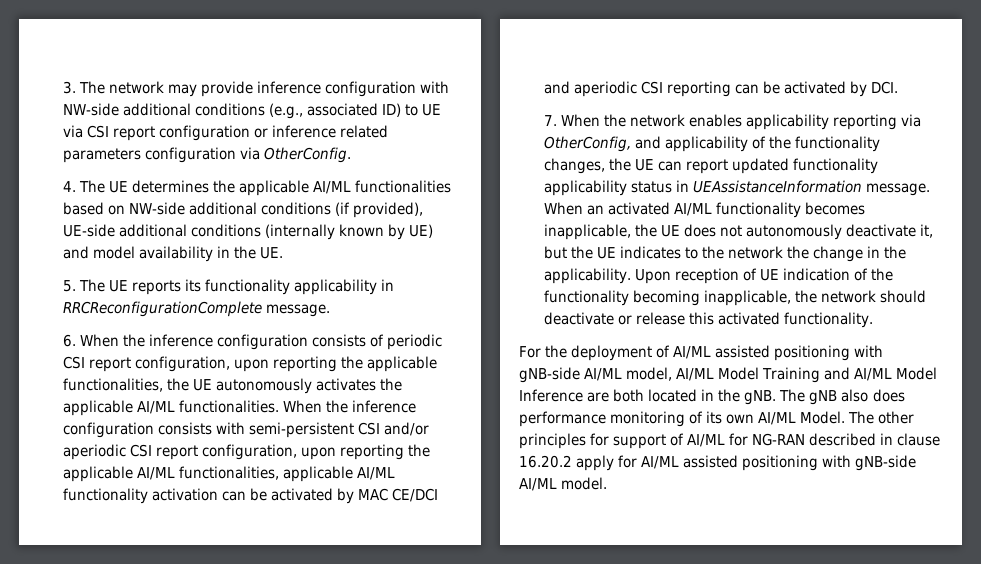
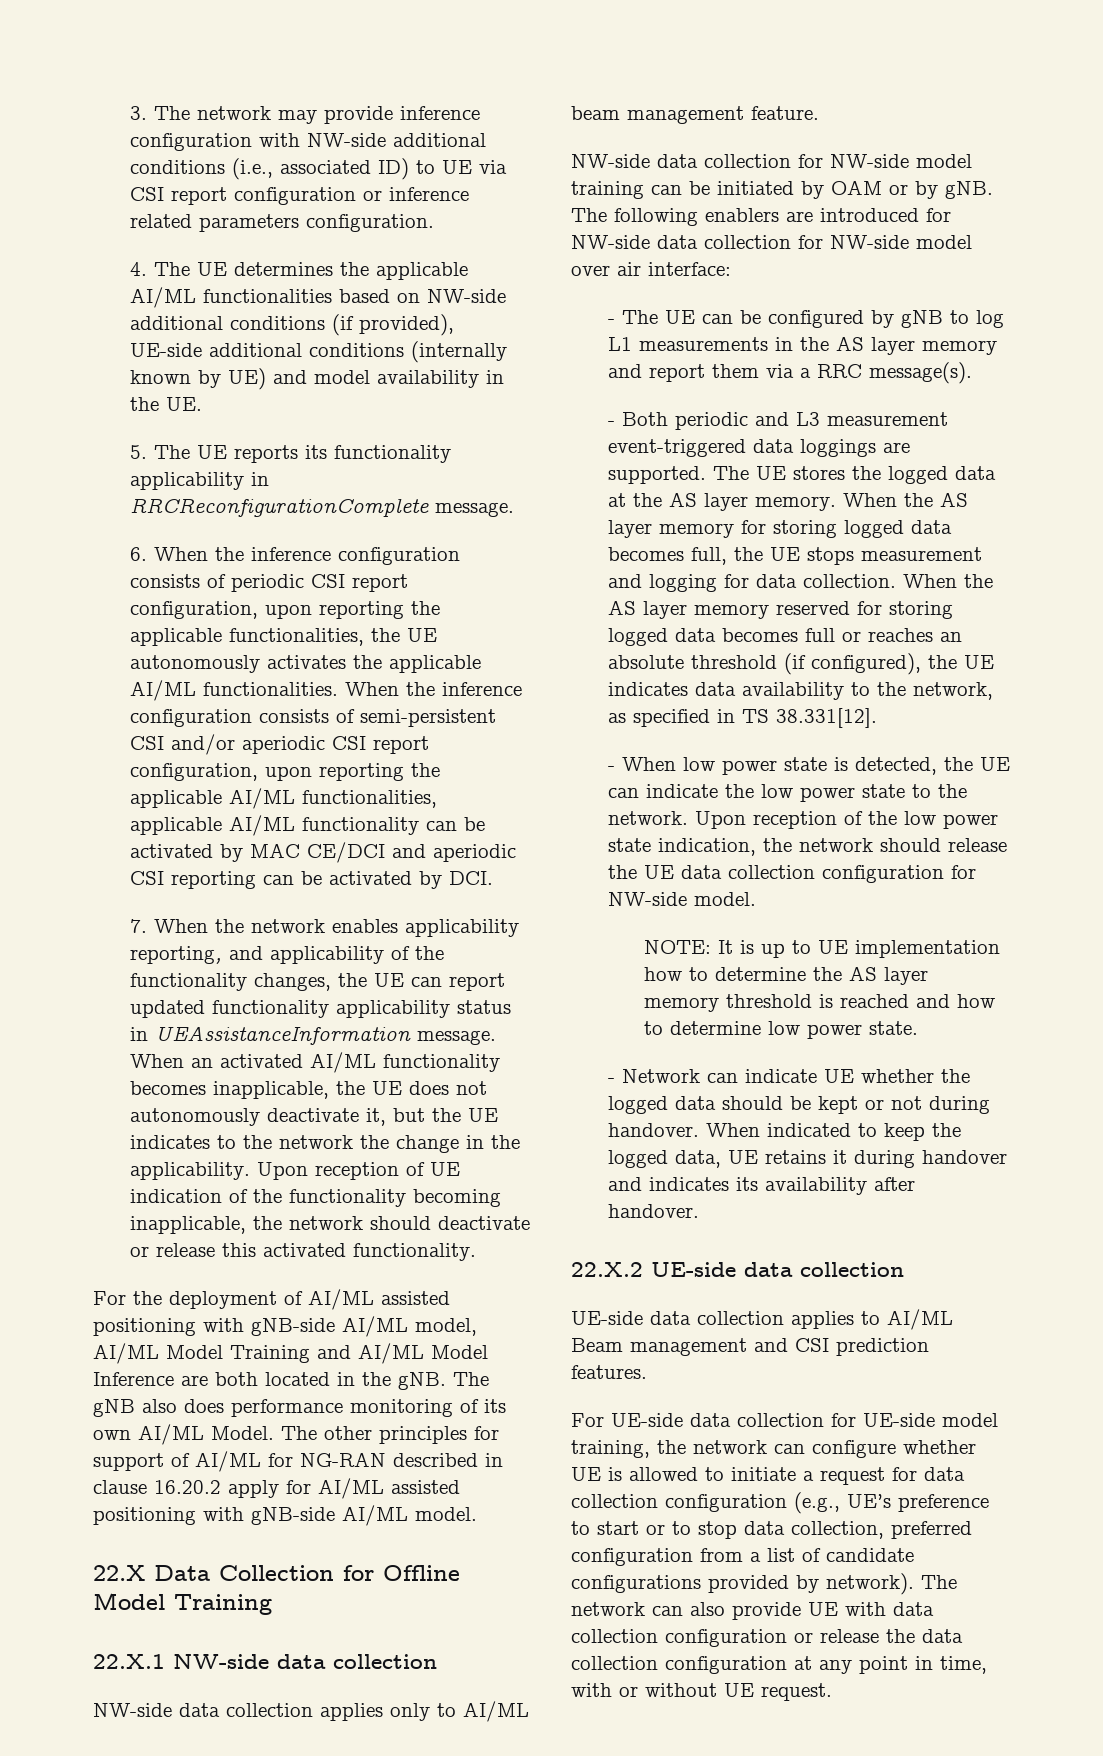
- 3. The network may provide inference configuration with NW-side additional conditions (e.g., associated ID) to UE via CSI report configuration or inference related parameters configuration via OtherConfig.
+ 3. The network may provide inference configuration with NW-side additional conditions (i.e., associated ID) to UE via CSI report configuration or inference related parameters configuration.
- When the inference configuration consists with semi-persistent CSI and/or aperiodic CSI report configuration, upon reporting the applicable AI/ML functionalities, applicable AI/ML functionality activation can be activated by MAC CE/DCI and aperiodic CSI reporting can be activated by DCI.
+ When the inference configuration consists of semi-persistent CSI and/or aperiodic CSI report configuration, upon reporting the applicable AI/ML functionalities, applicable AI/ML functionality can be activated by MAC CE/DCI and aperiodic CSI reporting can be activated by DCI.
- 7. When the network enables applicability reporting via OtherConfig, and applicability of the functionality changes, the UE can report updated functionality applicability status in UEAssistanceInformation message.
+ 7. When the network enables applicability reporting, and applicability of the functionality changes, the UE can report updated functionality applicability status in UEAssistanceInformation message.
+ 22.X Data Collection for Offline Model Training
+ 22.X.1 NW-side data collection
+ NW-side data collection applies only to AI/ML beam management feature.
+ NW-side data collection for NW-side model training can be initiated by OAM or by gNB. The following enablers are introduced for NW-side data collection for NW-side model over air interface:
+ - The UE can be configured by gNB to log L1 measurements in the AS layer memory and report them via a RRC message(s).
+ - Both periodic and L3 measurement event-triggered data loggings are supported. The UE stores the logged data at the AS layer memory. When the AS layer memory for storing logged data becomes full, the UE stops measurement and logging for data collection. When the AS layer memory reserved for storing logged data becomes full or reaches an absolute threshold (if configured), the UE indicates data availability to the network, as specified in TS 38.331[12].
+ - When low power state is detected, the UE can indicate the low power state to the network. Upon reception of the low power state indication, the network should release the UE data collection configuration for NW-side model.
+ NOTE: It is up to UE implementation how to determine the AS layer memory threshold is reached and how to determine low power state.
+ - Network can indicate UE whether the logged data should be kept or not during handover. When indicated to keep the logged data, UE retains it during handover and indicates its availability after handover.
+ 22.X.2 UE-side data collection
+ UE-side data collection applies to AI/ML Beam management and CSI prediction features.
+ For UE-side data collection for UE-side model training, the network can configure whether UE is allowed to initiate a request for data collection configuration (e.g., UE’s preference to start or to stop data collection, preferred configuration from a list of candidate configurations provided by network). The network can also provide UE with data collection configuration or release the data collection configuration at any point in time, with or without UE request.

